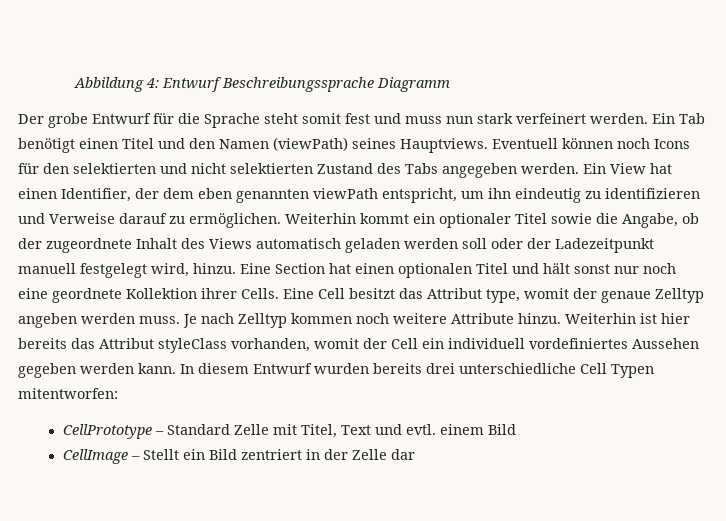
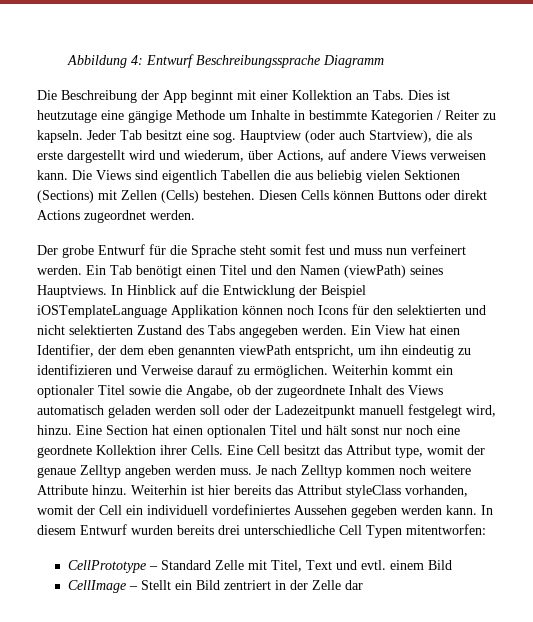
+ Die Beschreibung der App beginnt mit einer Kollektion an Tabs. Dies ist heutzutage eine gängige Methode um Inhalte in bestimmte Kategorien / Reiter zu kapseln. Jeder Tab besitzt eine sog. Hauptview (oder auch Startview), die als erste dargestellt wird und wiederum, über Actions, auf andere Views verweisen kann. Die Views sind eigentlich Tabellen die aus beliebig vielen Sektionen (Sections) mit Zellen (Cells) bestehen. Diesen Cells können Buttons oder direkt Actions zugeordnet werden.
- Der grobe Entwurf für die Sprache steht somit fest und muss nun stark verfeinert werden.
+ Der grobe Entwurf für die Sprache steht somit fest und muss nun verfeinert werden.
- Eventuell können noch Icons für den selektierten und nicht selektierten Zustand des Tabs angegeben werden.
+ In Hinblick auf die Entwicklung der Beispiel iOSTemplateLanguage Applikation können noch Icons für den selektierten und nicht selektierten Zustand des Tabs angegeben werden.

